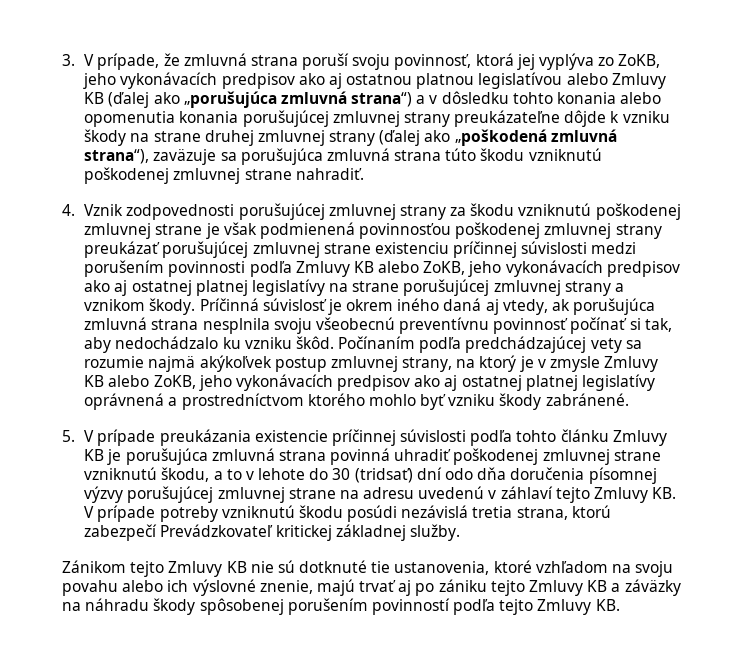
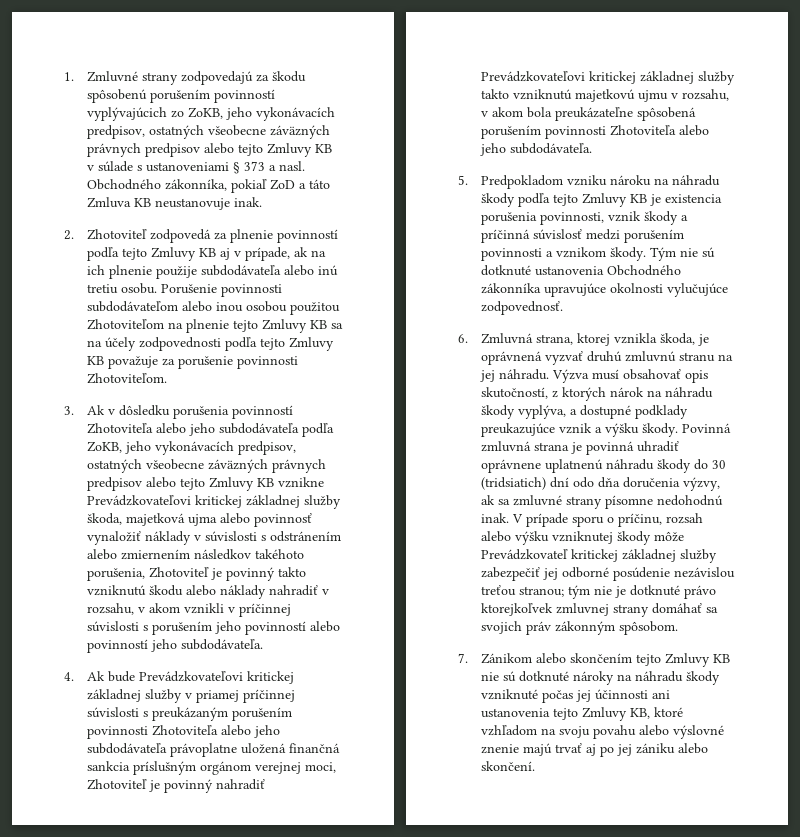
- 3. V prípade, že zmluvná strana poruší svoju povinnosť, ktorá jej vyplýva zo ZoKB, jeho vykonávacích predpisov ako aj ostatnou platnou legislatívou alebo Zmluvy KB (ďalej ako „porušujúca zmluvná strana“) a v dôsledku tohto konania alebo opomenutia konania porušujúcej zmluvnej strany preukázateľne dôjde k vzniku škody na strane druhej zmluvnej strany (ďalej ako „poškodená zmluvná strana“), zaväzuje sa porušujúca zmluvná strana túto škodu vzniknutú poškodenej zmluvnej strane nahradiť.
- 4. Vznik zodpovednosti porušujúcej zmluvnej strany za škodu vzniknutú poškodenej zmluvnej strane je však podmienená povinnosťou poškodenej zmluvnej strany preukázať porušujúcej zmluvnej strane existenciu príčinnej súvislosti medzi porušením povinnosti podľa Zmluvy KB alebo ZoKB, jeho vykonávacích predpisov ako aj ostatnej platnej legislatívy na strane porušujúcej zmluvnej strany a vznikom škody. Príčinná súvislosť je okrem iného daná aj vtedy, ak porušujúca zmluvná strana nesplnila svoju všeobecnú preventívnu povinnosť počínať si tak, aby nedochádzalo ku vzniku škôd. Počínaním podľa predchádzajúcej vety sa rozumie najmä akýkoľvek postup zmluvnej strany, na ktorý je v zmysle Zmluvy KB alebo ZoKB, jeho vykonávacích predpisov ako aj ostatnej platnej legislatívy oprávnená a prostredníctvom ktorého mohlo byť vzniku škody zabránené.
- 5. V prípade preukázania existencie príčinnej súvislosti podľa tohto článku Zmluvy KB je porušujúca zmluvná strana povinná uhradiť poškodenej zmluvnej strane vzniknutú škodu, a to v lehote do 30 (tridsať) dní odo dňa doručenia písomnej výzvy porušujúcej zmluvnej strane na adresu uvedenú v záhlaví tejto Zmluvy KB. V prípade potreby vzniknutú škodu posúdi nezávislá tretia strana, ktorú zabezpečí Prevádzkovateľ kritickej základnej služby.
- Zánikom tejto Zmluvy KB nie sú dotknuté tie ustanovenia, ktoré vzhľadom na svoju povahu alebo ich výslovné znenie, majú trvať aj po zániku tejto Zmluvy KB a záväzky na náhradu škody spôsobenej porušením povinností podľa tejto Zmluvy KB.
+ 1. Zmluvné strany zodpovedajú za škodu spôsobenú porušením povinností vyplývajúcich zo ZoKB, jeho vykonávacích predpisov, ostatných všeobecne záväzných právnych predpisov alebo tejto Zmluvy KB v súlade s ustanoveniami § 373 a nasl. Obchodného zákonníka, pokiaľ ZoD a táto Zmluva KB neustanovuje inak.
+ 2. Zhotoviteľ zodpovedá za plnenie povinností podľa tejto Zmluvy KB aj v prípade, ak na ich plnenie použije subdodávateľa alebo inú tretiu osobu. Porušenie povinnosti subdodávateľom alebo inou osobou použitou Zhotoviteľom na plnenie tejto Zmluvy KB sa na účely zodpovednosti podľa tejto Zmluvy KB považuje za porušenie povinnosti Zhotoviteľom.
+ 3. Ak v dôsledku porušenia povinností Zhotoviteľa alebo jeho subdodávateľa podľa ZoKB, jeho vykonávacích predpisov, ostatných všeobecne záväzných právnych predpisov alebo tejto Zmluvy KB vznikne Prevádzkovateľovi kritickej základnej služby škoda, majetková ujma alebo povinnosť vynaložiť náklady v súvislosti s odstránením alebo zmiernením následkov takéhoto porušenia, Zhotoviteľ je povinný takto vzniknutú škodu alebo náklady nahradiť v rozsahu, v akom vznikli v príčinnej súvislosti s porušením jeho povinností alebo povinností jeho subdodávateľa.
+ 4. Ak bude Prevádzkovateľovi kritickej základnej služby v priamej príčinnej súvislosti s preukázaným porušením povinnosti Zhotoviteľa alebo jeho subdodávateľa právoplatne uložená finančná sankcia príslušným orgánom verejnej moci, Zhotoviteľ je povinný nahradiť Prevádzkovateľovi kritickej základnej služby takto vzniknutú majetkovú ujmu v rozsahu, v akom bola preukázateľne spôsobená porušením povinnosti Zhotoviteľa alebo jeho subdodávateľa.
+ 5. Predpokladom vzniku nároku na náhradu škody podľa tejto Zmluvy KB je existencia porušenia povinnosti, vznik škody a príčinná súvislosť medzi porušením povinnosti a vznikom škody. Tým nie sú dotknuté ustanovenia Obchodného zákonníka upravujúce okolnosti vylučujúce zodpovednosť.
+ 6. Zmluvná strana, ktorej vznikla škoda, je oprávnená vyzvať druhú zmluvnú stranu na jej náhradu. Výzva musí obsahovať opis skutočností, z ktorých nárok na náhradu škody vyplýva, a dostupné podklady preukazujúce vznik a výšku škody. Povinná zmluvná strana je povinná uhradiť oprávnene uplatnenú náhradu škody do 30 (tridsiatich) dní odo dňa doručenia výzvy, ak sa zmluvné strany písomne nedohodnú inak. V prípade sporu o príčinu, rozsah alebo výšku vzniknutej škody môže Prevádzkovateľ kritickej základnej služby zabezpečiť jej odborné posúdenie nezávislou treťou stranou; tým nie je dotknuté právo ktorejkoľvek zmluvnej strany domáhať sa svojich práv zákonným spôsobom.
+ 7. Zánikom alebo skončením tejto Zmluvy KB nie sú dotknuté nároky na náhradu škody vzniknuté počas jej účinnosti ani ustanovenia tejto Zmluvy KB, ktoré vzhľadom na svoju povahu alebo výslovné znenie majú trvať aj po jej zániku alebo skončení.

